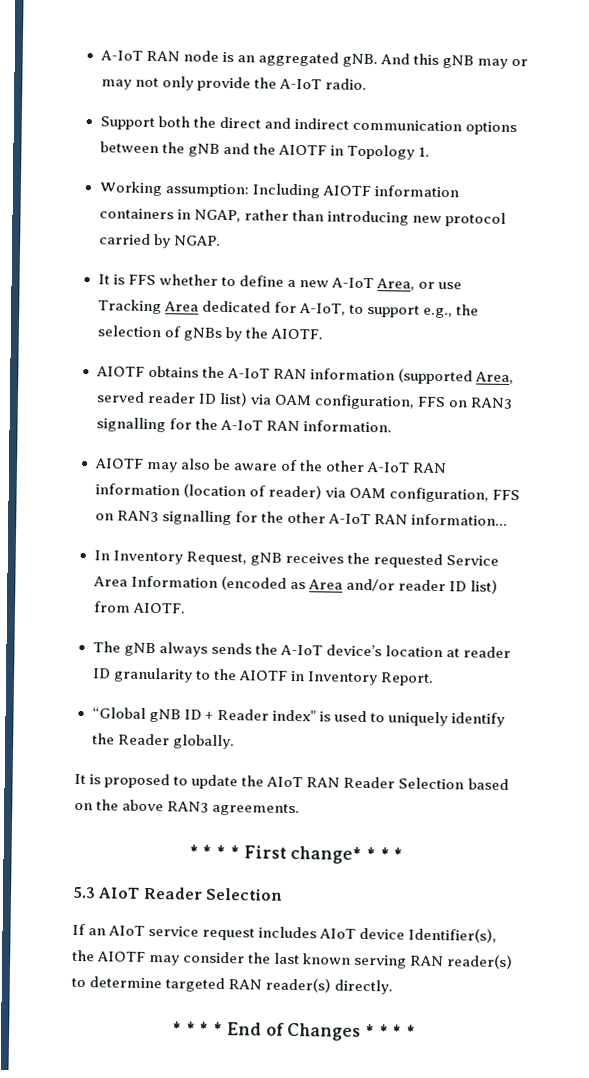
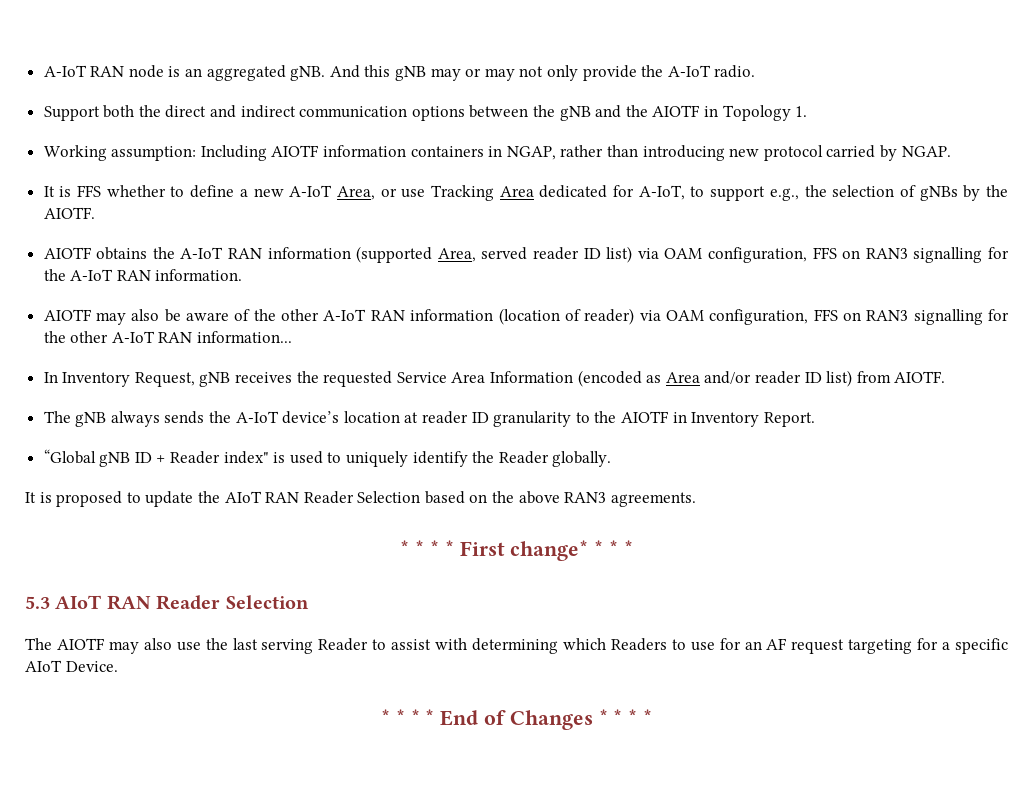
- 5.3 AIoT Reader Selection
+ 5.3 AIoT RAN Reader Selection
- If an AIoT service request includes AIoT device Identifier(s), the AIOTF may consider the last known serving RAN reader(s) to determine targeted RAN reader(s) directly.
+ The AIOTF may also use the last serving Reader to assist with determining which Readers to use for an AF request targeting for a specific AIoT Device.

